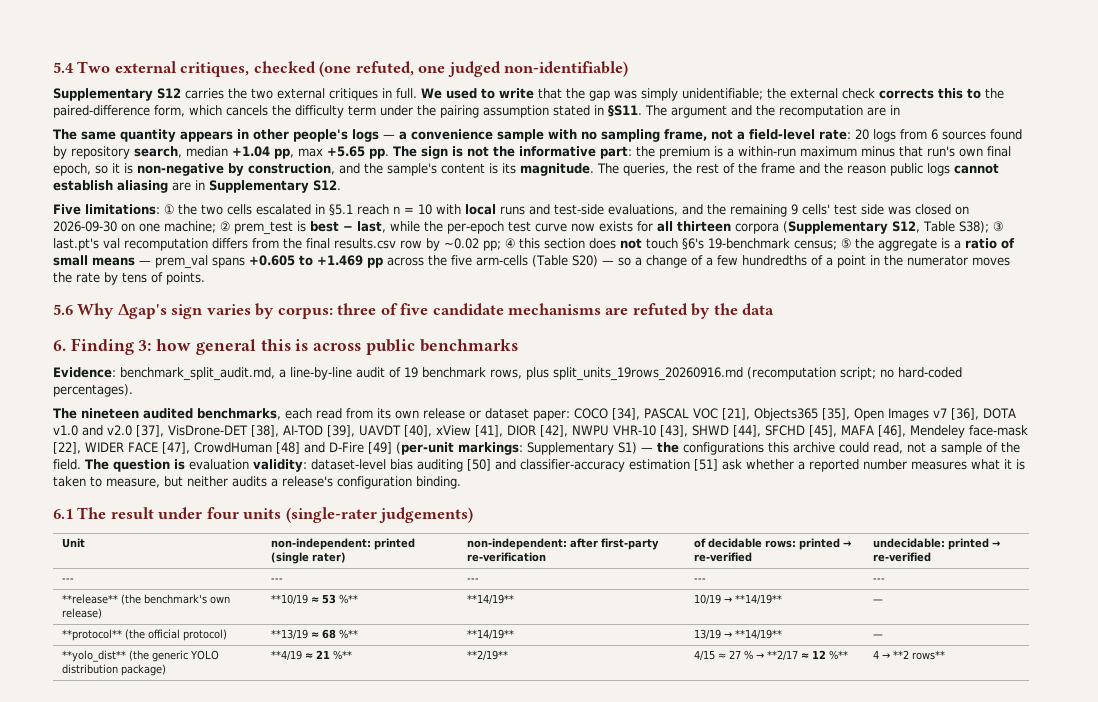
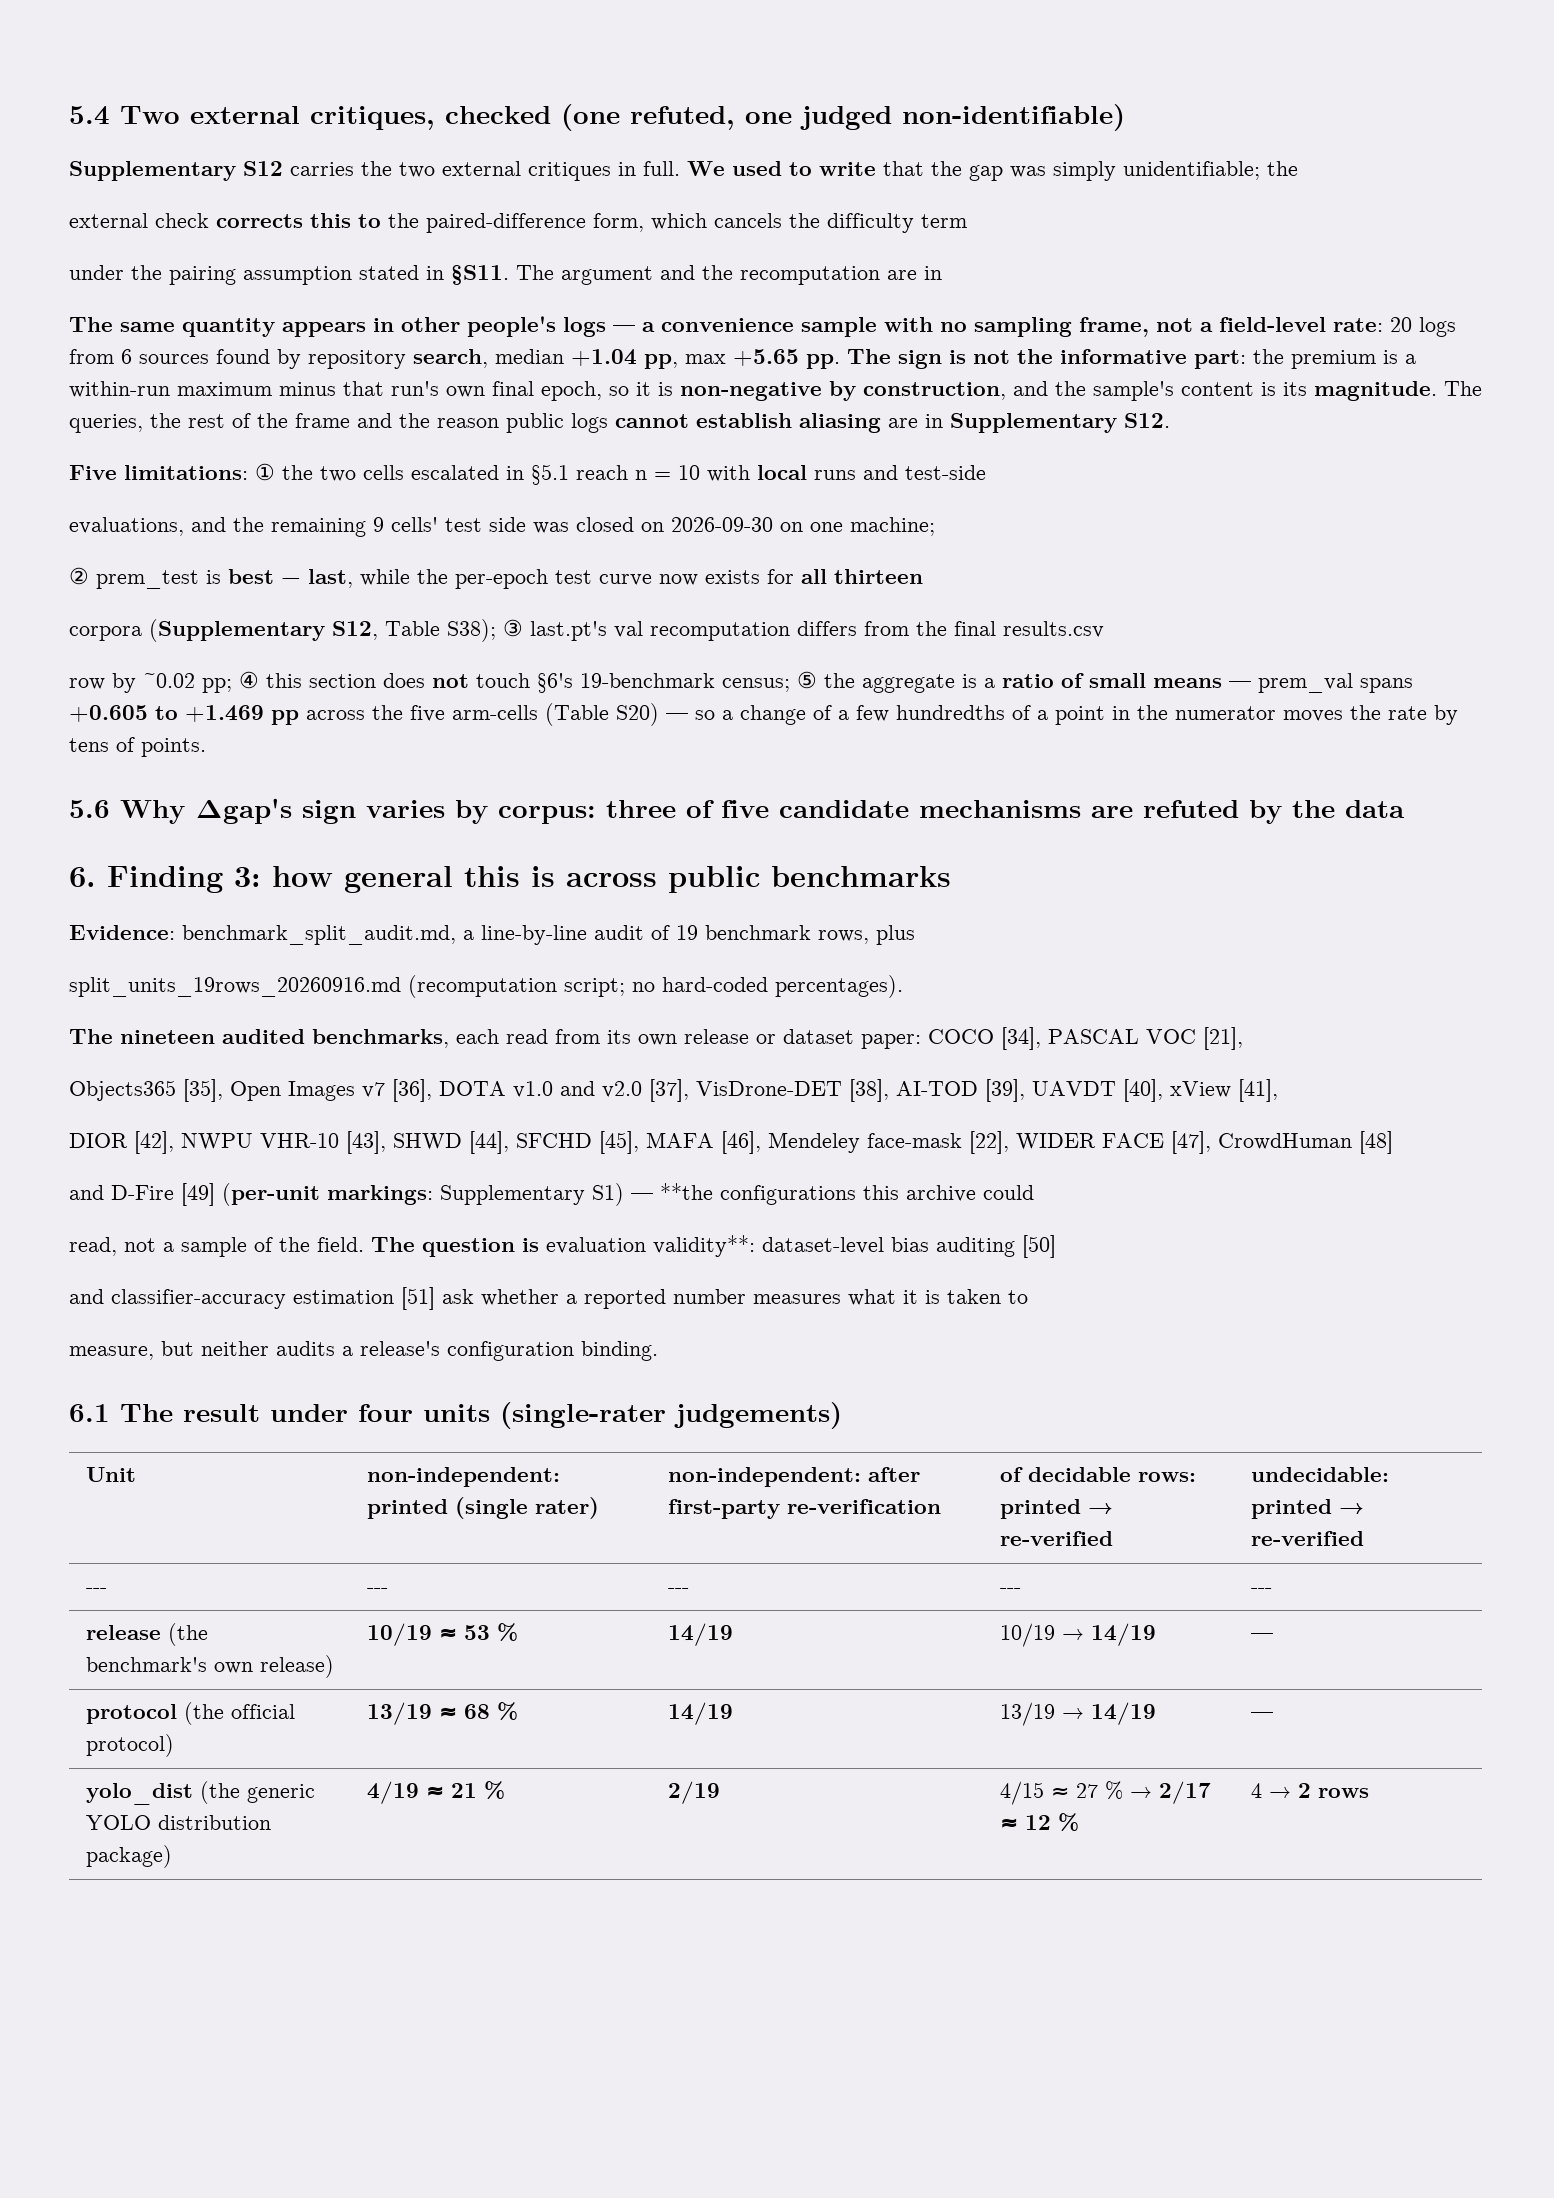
- We used to write that the gap was simply unidentifiable; the external check corrects this to the paired-difference form, which cancels the difficulty term under the pairing assumption stated in §S11.
+ We used to write that the gap was simply unidentifiable; the
+ external check corrects this to the paired-difference form, which cancels the difficulty term
+ under the pairing assumption stated in §S11.
- ① the two cells escalated in §5.1 reach n = 10 with local runs and test-side evaluations, and the remaining 9 cells' test side was closed on 2026-09-30 on one machine; ② prem_test is best − last, while the per-epoch test curve now exists for all thirteen corpora (Supplementary S12, Table S38);
+ ① the two cells escalated in §5.1 reach n = 10 with local runs and test-side
+ evaluations, and the remaining 9 cells' test side was closed on 2026-09-30 on one machine;
+ ② prem_test is best − last, while the per-epoch test curve now exists for all thirteen
+ corpora (Supplementary S12, Table S38);
- ③ last.pt's val recomputation differs from the final results.csv row by ~0.02 pp;
+ ③ last.pt's val recomputation differs from the final results.csv
+ row by ~0.02 pp;
- Evidence: benchmark_split_audit.md, a line-by-line audit of 19 benchmark rows, plus split_units_19rows_20260916.md (recomputation script; no hard-coded percentages).
+ Evidence: benchmark_split_audit.md, a line-by-line audit of 19 benchmark rows, plus
+ split_units_19rows_20260916.md (recomputation script; no hard-coded percentages).
- COCO [34], PASCAL VOC [21], Objects365 [35], Open Images v7 [36], DOTA v1.0 and v2.0 [37], VisDrone-DET [38], AI-TOD [39], UAVDT [40], xView [41], DIOR [42], NWPU VHR-10 [43], SHWD [44], SFCHD [45], MAFA [46], Mendeley face-mask [22], WIDER FACE [47], CrowdHuman [48] and D-Fire [49] (per-unit markings:
+ COCO [34], PASCAL VOC [21],
+ Objects365 [35], Open Images v7 [36], DOTA v1.0 and v2.0 [37], VisDrone-DET [38], AI-TOD [39], UAVDT [40], xView [41],
+ DIOR [42], NWPU VHR-10 [43], SHWD [44], SFCHD [45], MAFA [46], Mendeley face-mask [22], WIDER FACE [47], CrowdHuman [48]
+ and D-Fire [49] (per-unit markings:
- Supplementary S1) — the configurations this archive could read, not a sample of the field.
+ Supplementary S1) — **the configurations this archive could
+ read, not a sample of the field.
- The question is evaluation validity: dataset-level bias auditing [50] and classifier-accuracy estimation [51] ask whether a reported number measures what it is taken to measure, but neither audits a release's configuration binding.
+ The question is evaluation validity**: dataset-level bias auditing [50]
+ and classifier-accuracy estimation [51] ask whether a reported number measures what it is taken to
+ measure, but neither audits a release's configuration binding.
- **release** (the benchmark's own release) | **10/19 ≈ 53 %** | **14/19** | 10/19 → **14/19** | —
- **protocol** (the official protocol) | **13/19 ≈ 68 %** | **14/19** | 13/19 → **14/19** | —
- **yolo_dist** (the generic YOLO distribution package) | **4/19 ≈ 21 %** | **2/19** | 4/15 ≈ 27 % → **2/17 ≈ 12 %** | 4 → **2 rows**
+ release (the benchmark's own release) | 10/19 ≈ 53 % | 14/19 | 10/19 → 14/19 | —
+ protocol (the official protocol) | 13/19 ≈ 68 % | 14/19 | 13/19 → 14/19 | —
+ yolo_dist (the generic YOLO distribution package) | 4/19 ≈ 21 % | 2/19 | 4/15 ≈ 27 % → 2/17 ≈ 12 % | 4 → 2 rows

